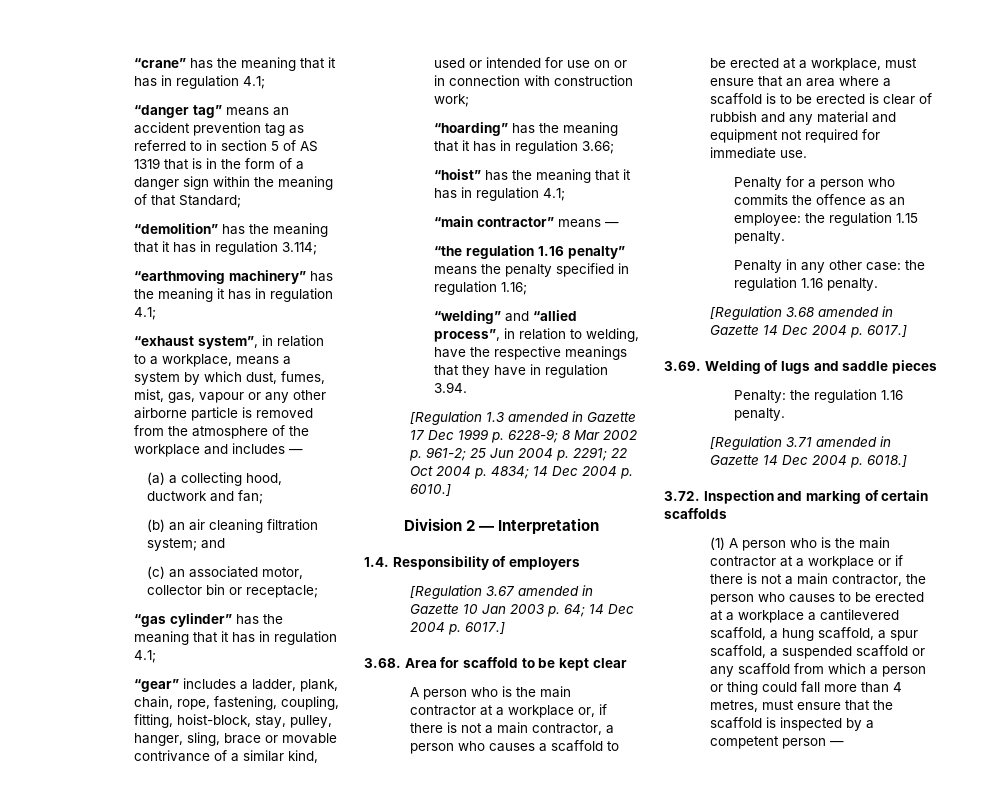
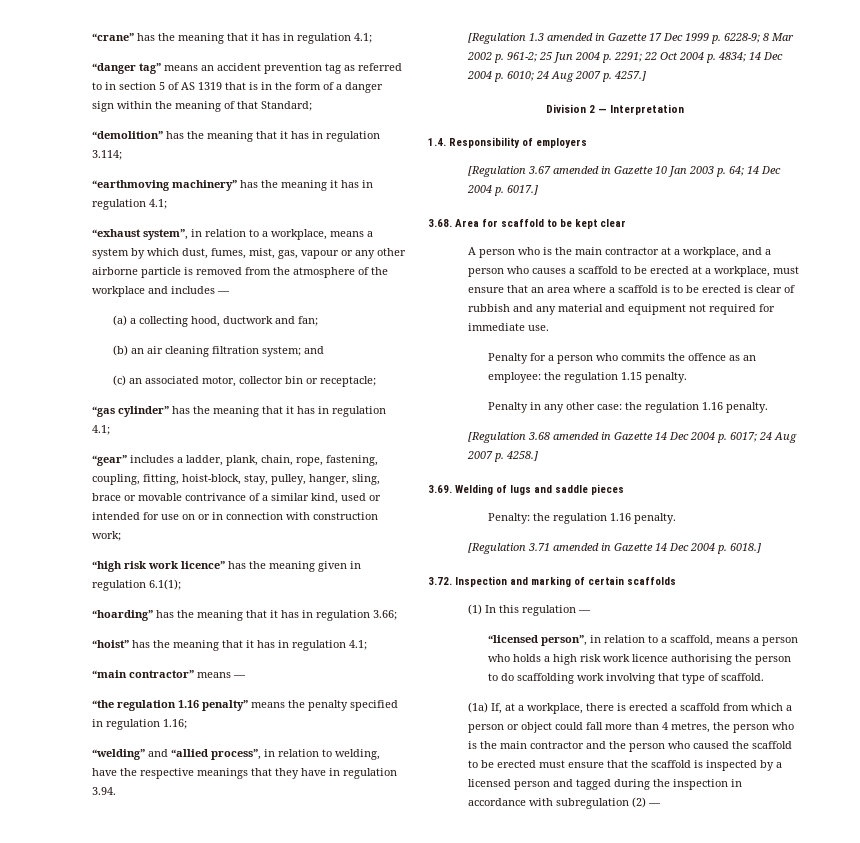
+ “high risk work licence” has the meaning given in regulation 6.1(1);
- [Regulation 1.3 amended in Gazette 17 Dec 1999 p. 6228-9; 8 Mar 2002 p. 961-2; 25 Jun 2004 p. 2291; 22 Oct 2004 p. 4834; 14 Dec 2004 p. 6010.]
+ [Regulation 1.3 amended in Gazette 17 Dec 1999 p. 6228-9; 8 Mar 2002 p. 961-2; 25 Jun 2004 p. 2291; 22 Oct 2004 p. 4834; 14 Dec 2004 p. 6010; 24 Aug 2007 p. 4257.]
- A person who is the main contractor at a workplace or, if there is not a main contractor, a person who causes a scaffold to be erected at a workplace, must ensure that an area where a scaffold is to be erected is clear of rubbish and any material and equipment not required for immediate use.
+ A person who is the main contractor at a workplace, and a person who causes a scaffold to be erected at a workplace, must ensure that an area where a scaffold is to be erected is clear of rubbish and any material and equipment not required for immediate use.
- [Regulation 3.68 amended in Gazette 14 Dec 2004 p. 6017.]
+ [Regulation 3.68 amended in Gazette 14 Dec 2004 p. 6017; 24 Aug 2007 p. 4258.]
- (1) A person who is the main contractor at a workplace or if there is not a main contractor, the person who causes to be erected at a workplace a cantilevered scaffold, a hung scaffold, a spur scaffold, a suspended scaffold or any scaffold from which a person or thing could fall more than 4 metres, must ensure that the scaffold is inspected by a competent person —
+ (1) In this regulation —
+ “licensed person”, in relation to a scaffold, means a person who holds a high risk work licence authorising the person to do scaffolding work involving that type of scaffold.
+ (1a) If, at a workplace, there is erected a scaffold from which a person or object could fall more than 4 metres, the person who is the main contractor and the person who caused the scaffold to be erected must ensure that the scaffold is inspected by a licensed person and tagged during the inspection in accordance with subregulation (2) —

